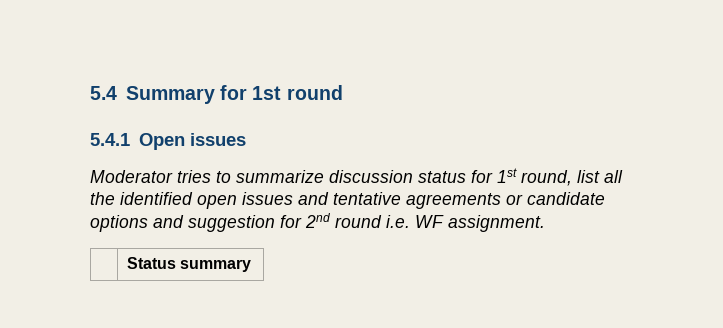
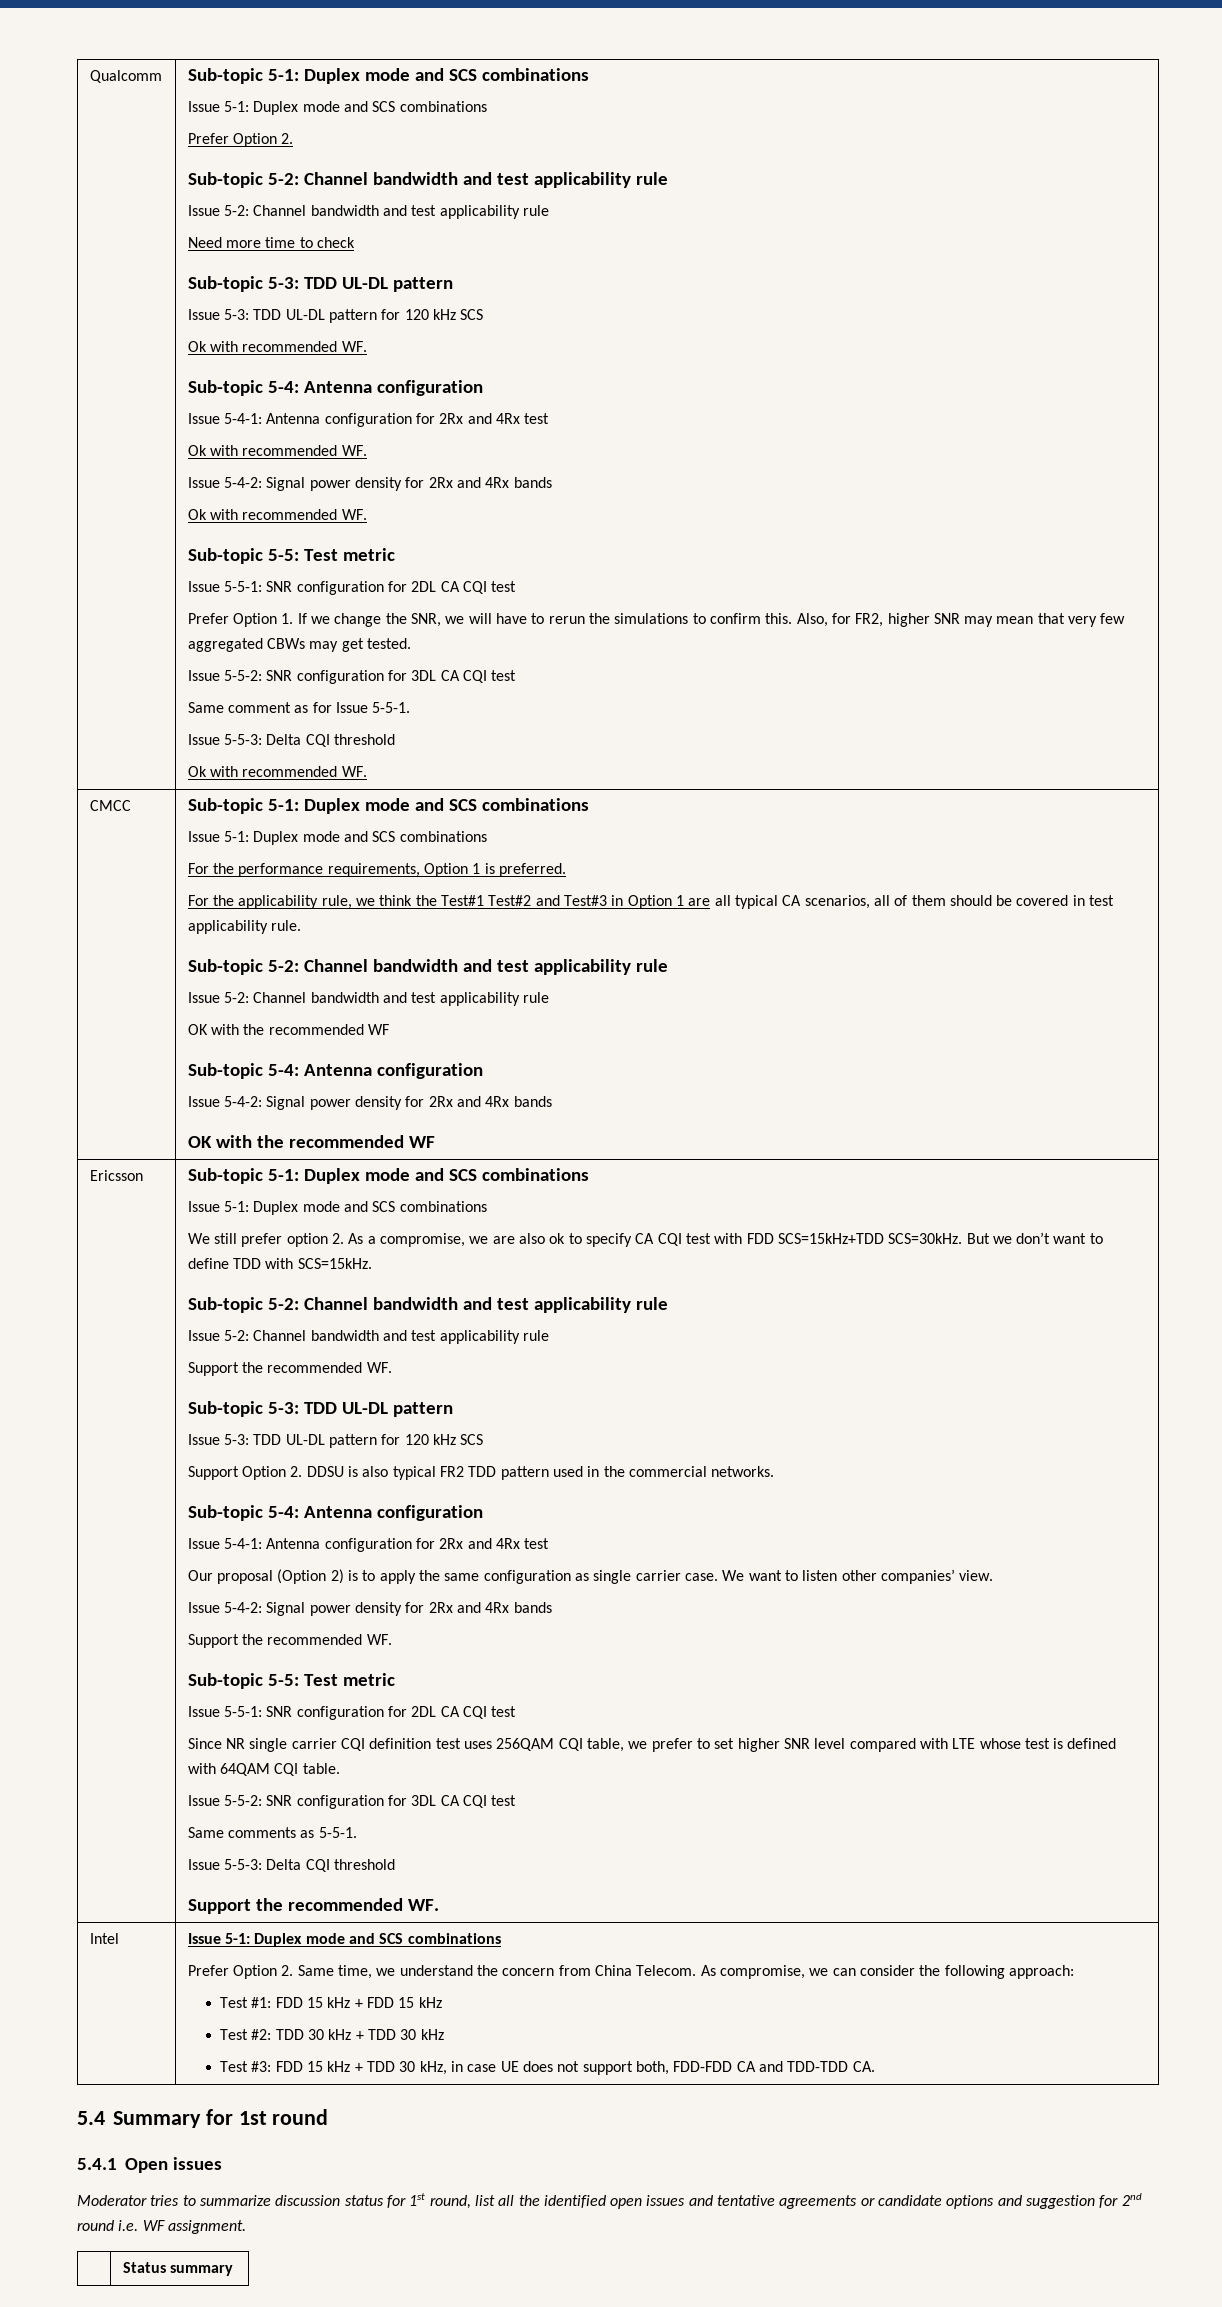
+ Qualcomm | Sub-topic 5-1: Duplex mode and SCS combinations
+ Issue 5-1: Duplex mode and SCS combinations
+ Prefer Option 2.
+ Sub-topic 5-2: Channel bandwidth and test applicability rule
+ Issue 5-2: Channel bandwidth and test applicability rule
+ Need more time to check
+ Sub-topic 5-3: TDD UL-DL pattern
+ Issue 5-3: TDD UL-DL pattern for 120 kHz SCS
+ Ok with recommended WF.
+ Sub-topic 5-4: Antenna configuration
+ Issue 5-4-1: Antenna configuration for 2Rx and 4Rx test
+ Ok with recommended WF.
+ Issue 5-4-2: Signal power density for 2Rx and 4Rx bands
+ Ok with recommended WF.
+ Sub-topic 5-5: Test metric
+ Issue 5-5-1: SNR configuration for 2DL CA CQI test
+ Prefer Option 1. If we change the SNR, we will have to rerun the simulations to confirm this. Also, for FR2, higher SNR may mean that very few aggregated CBWs may get tested.
+ Issue 5-5-2: SNR configuration for 3DL CA CQI test
+ Same comment as for Issue 5-5-1.
+ Issue 5-5-3: Delta CQI threshold
+ Ok with recommended WF.
+ CMCC | Sub-topic 5-1: Duplex mode and SCS combinations
+ Issue 5-1: Duplex mode and SCS combinations
+ For the performance requirements, Option 1 is preferred.
+ For the applicability rule, we think the Test#1 Test#2 and Test#3 in Option 1 are all typical CA scenarios, all of them should be covered in test applicability rule.
+ Sub-topic 5-2: Channel bandwidth and test applicability rule
+ Issue 5-2: Channel bandwidth and test applicability rule
+ OK with the recommended WF
+ Sub-topic 5-4: Antenna configuration
+ Issue 5-4-2: Signal power density for 2Rx and 4Rx bands
+ OK with the recommended WF
+ Ericsson | Sub-topic 5-1: Duplex mode and SCS combinations
+ Issue 5-1: Duplex mode and SCS combinations
+ We still prefer option 2. As a compromise, we are also ok to specify CA CQI test with FDD SCS=15kHz+TDD SCS=30kHz. But we don’t want to define TDD with SCS=15kHz.
+ Sub-topic 5-2: Channel bandwidth and test applicability rule
+ Issue 5-2: Channel bandwidth and test applicability rule
+ Support the recommended WF.
+ Sub-topic 5-3: TDD UL-DL pattern
+ Issue 5-3: TDD UL-DL pattern for 120 kHz SCS
+ Support Option 2. DDSU is also typical FR2 TDD pattern used in the commercial networks.
+ Sub-topic 5-4: Antenna configuration
+ Issue 5-4-1: Antenna configuration for 2Rx and 4Rx test
+ Our proposal (Option 2) is to apply the same configuration as single carrier case. We want to listen other companies’ view.
+ Issue 5-4-2: Signal power density for 2Rx and 4Rx bands
+ Support the recommended WF.
+ Sub-topic 5-5: Test metric
+ Issue 5-5-1: SNR configuration for 2DL CA CQI test
+ Since NR single carrier CQI definition test uses 256QAM CQI table, we prefer to set higher SNR level compared with LTE whose test is defined with 64QAM CQI table.
+ Issue 5-5-2: SNR configuration for 3DL CA CQI test
+ Same comments as 5-5-1.
+ Issue 5-5-3: Delta CQI threshold
+ Support the recommended WF.
+ Intel | Issue 5-1: Duplex mode and SCS combinations
+ Prefer Option 2. Same time, we understand the concern from China Telecom. As compromise, we can consider the following approach:
+ Test #1: FDD 15 kHz + FDD 15 kHz
+ Test #2: TDD 30 kHz + TDD 30 kHz
+ Test #3: FDD 15 kHz + TDD 30 kHz, in case UE does not support both, FDD-FDD CA and TDD-TDD CA.

